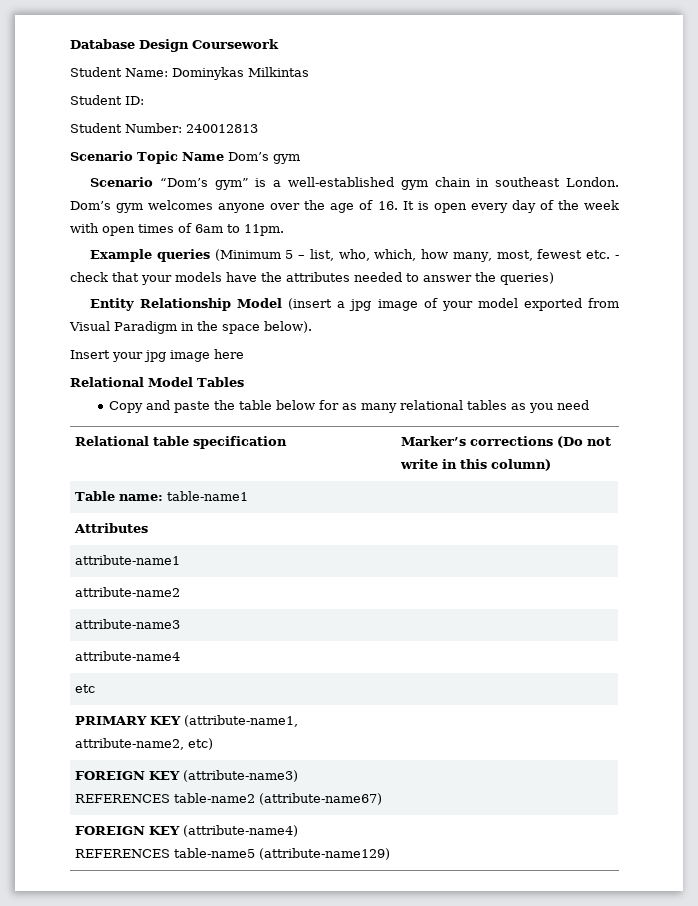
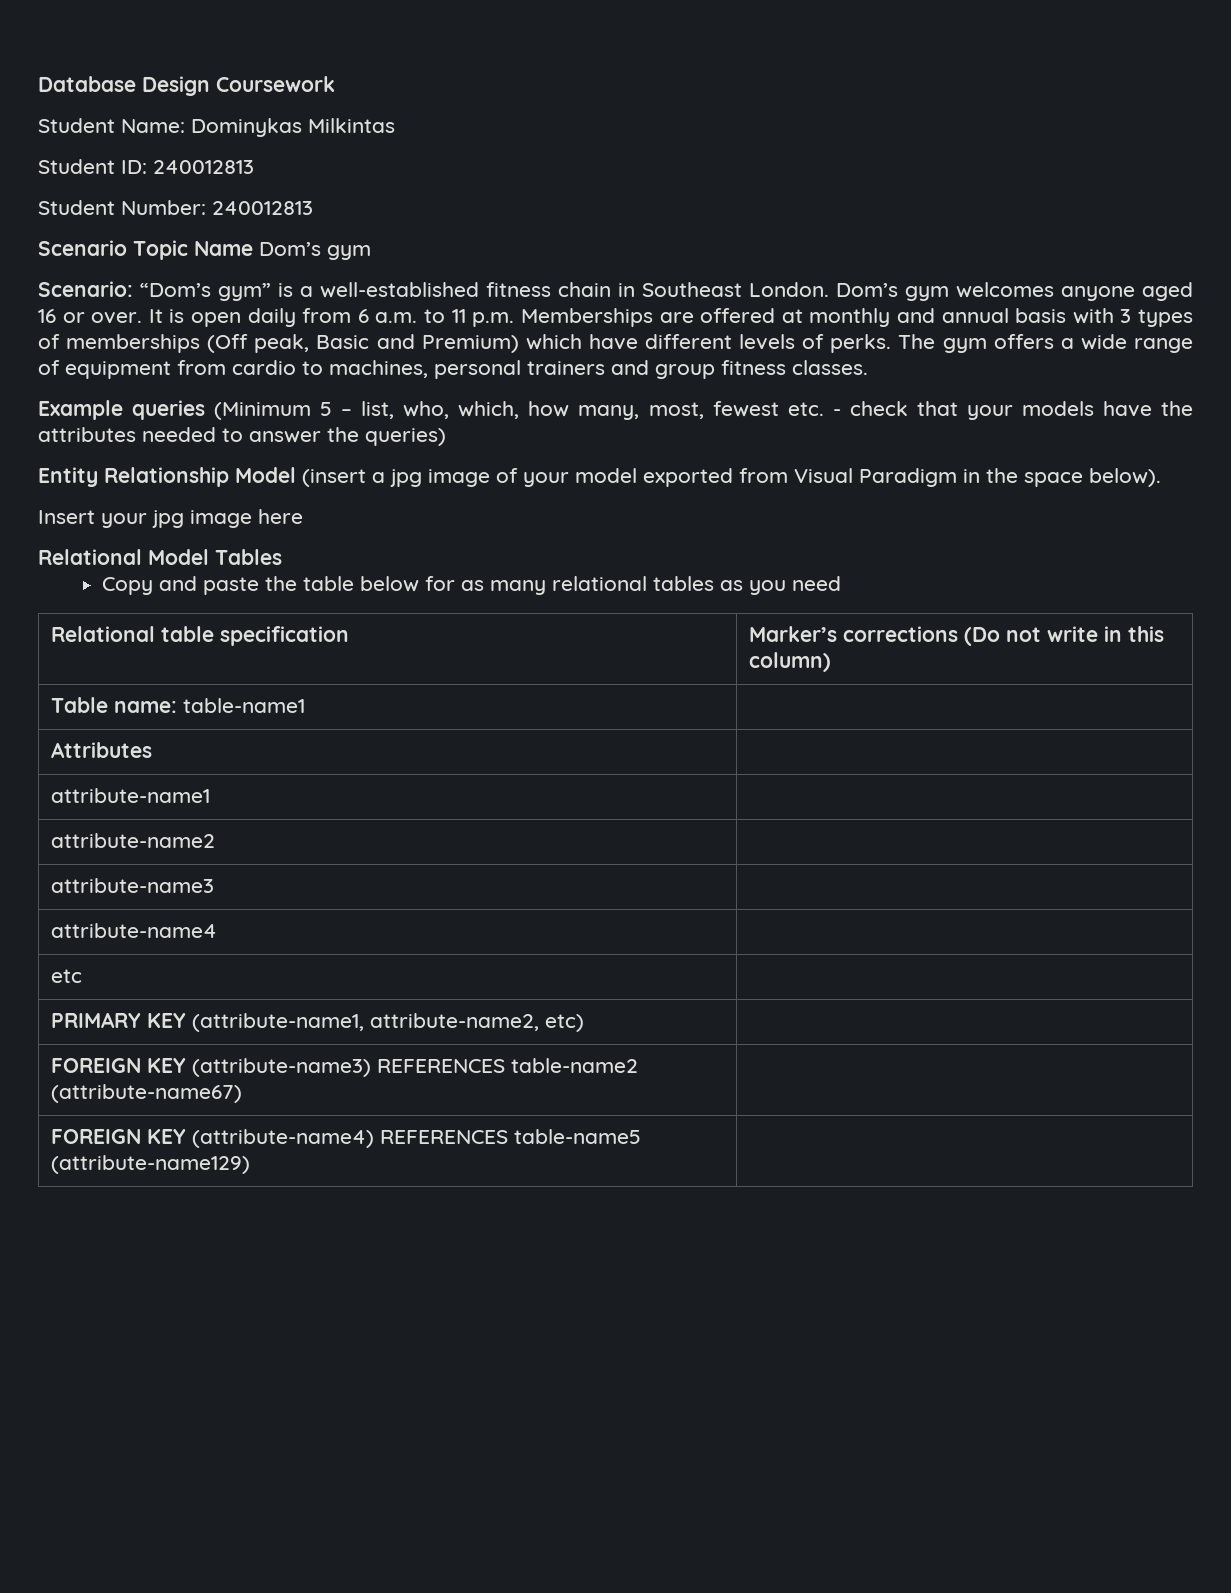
- Student ID:
+ Student ID: 240012813
- Scenario “Dom’s gym” is a well-established gym chain in southeast London.
+ Scenario: “Dom’s gym” is a well-established fitness chain in Southeast London.
- Dom’s gym welcomes anyone over the age of 16. It is open every day of the week with open times of 6am to 11pm.
+ Dom’s gym welcomes anyone aged 16 or over. It is open daily from 6 a.m. to 11 p.m. Memberships are offered at monthly and annual basis with 3 types of memberships (Off peak, Basic and Premium) which have different levels of perks. The gym offers a wide range of equipment from cardio to machines, personal trainers and group fitness classes.

